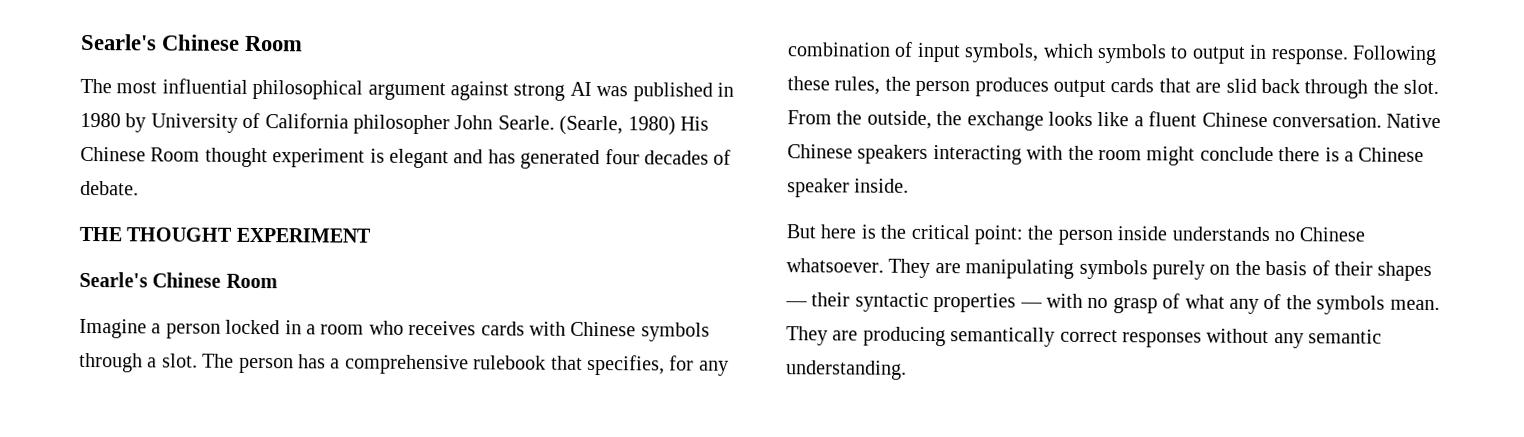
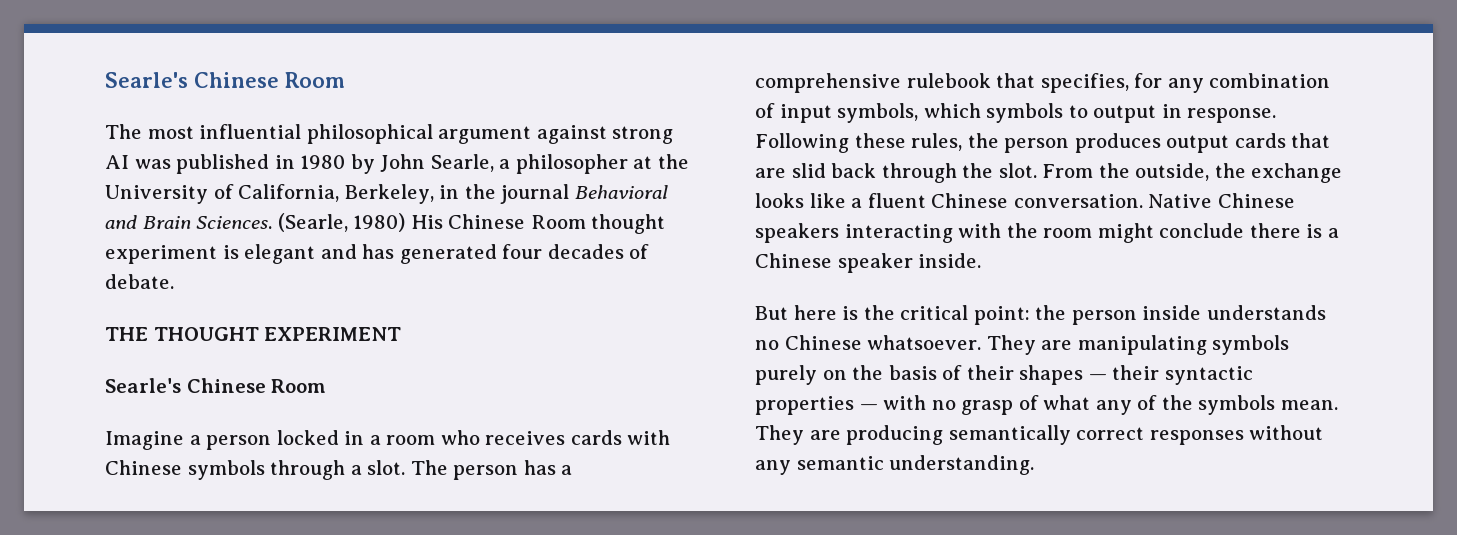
- The most influential philosophical argument against strong AI was published in 1980 by University of California philosopher John Searle.
+ The most influential philosophical argument against strong AI was published in 1980 by John Searle, a philosopher at the University of California, Berkeley, in the journal Behavioral and Brain Sciences.

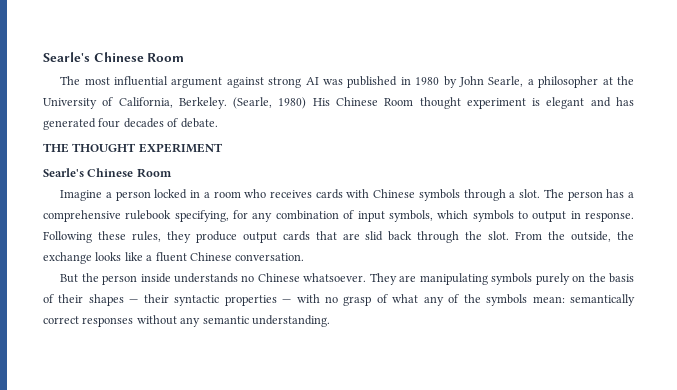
- The most influential philosophical argument against strong AI was published in 1980 by John Searle, a philosopher at the University of California, Berkeley, in the journal Behavioral and Brain Sciences.
+ The most influential argument against strong AI was published in 1980 by John Searle, a philosopher at the University of California, Berkeley.
- The person has a comprehensive rulebook that specifies, for any combination of input symbols, which symbols to output in response.
+ The person has a comprehensive rulebook specifying, for any combination of input symbols, which symbols to output in response.
- Following these rules, the person produces output cards that are slid back through the slot.
+ Following these rules, they produce output cards that are slid back through the slot.
- From the outside, the exchange looks like a fluent Chinese conversation. Native Chinese speakers interacting with the room might conclude there is a Chinese speaker inside.
- But here is the critical point: the person inside understands no Chinese whatsoever.
+ From the outside, the exchange looks like a fluent Chinese conversation.
+ But the person inside understands no Chinese whatsoever.
- They are manipulating symbols purely on the basis of their shapes — their syntactic properties — with no grasp of what any of the symbols mean. They are producing semantically correct responses without any semantic understanding.
+ They are manipulating symbols purely on the basis of their shapes — their syntactic properties — with no grasp of what any of the symbols mean: semantically correct responses without any semantic understanding.

